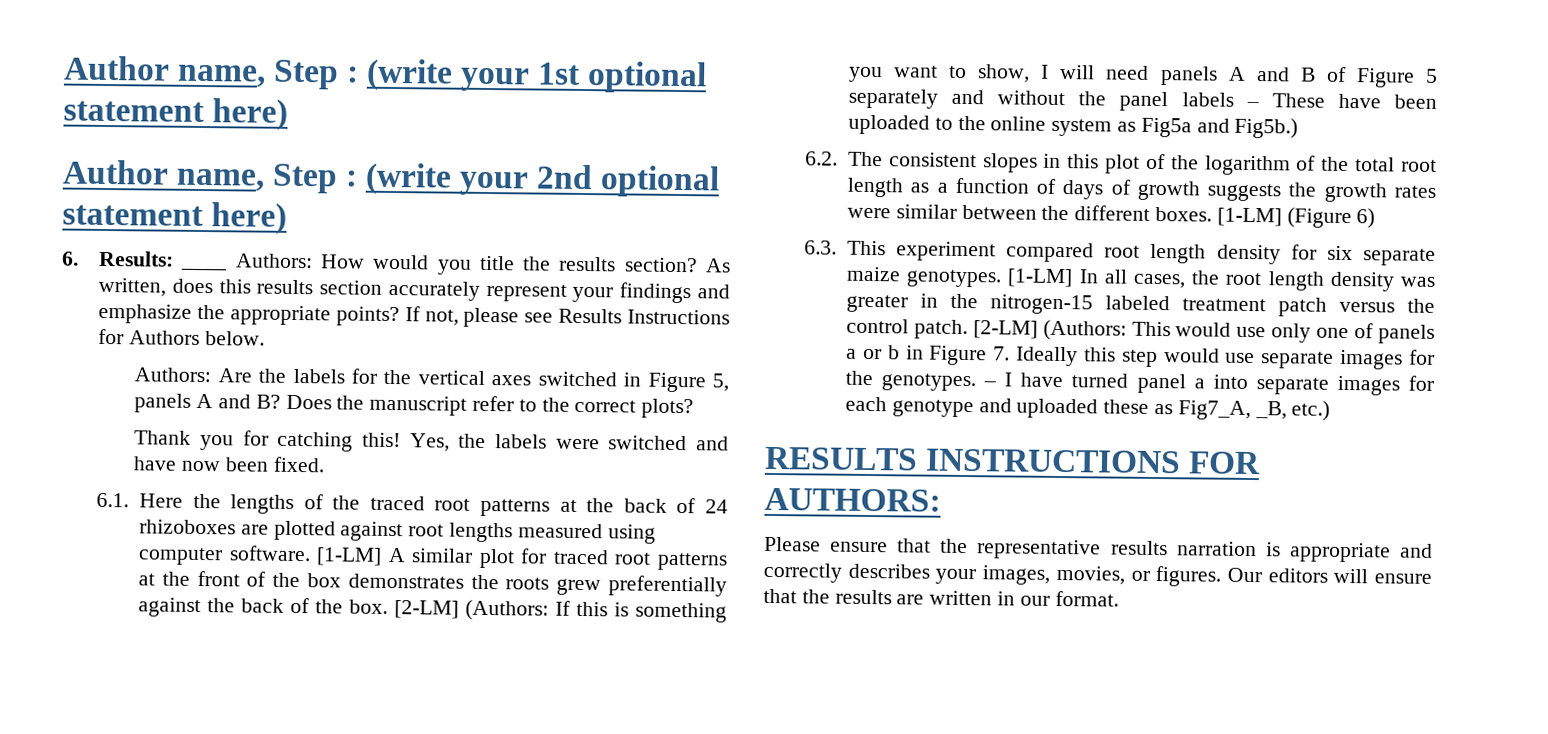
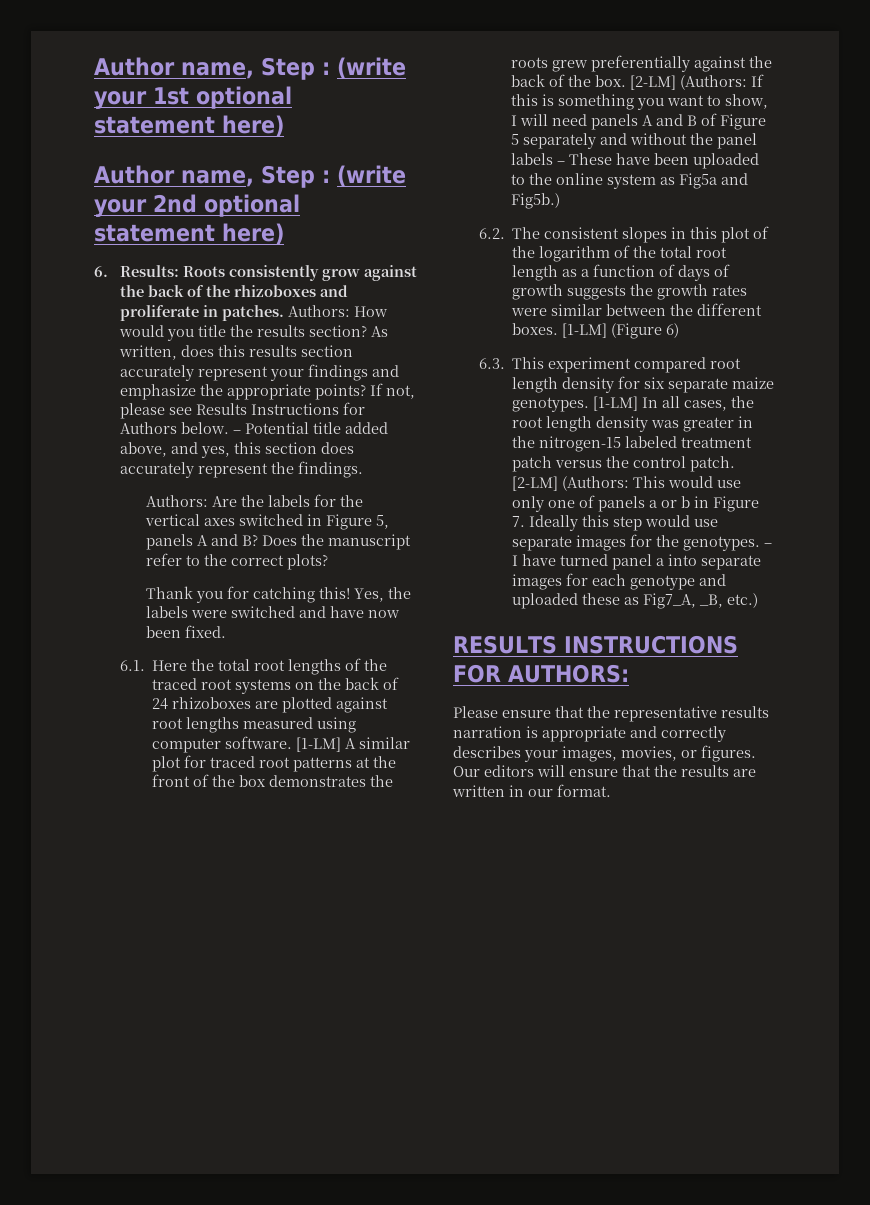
- 6. Results: ____ Authors: How would you title the results section?
+ 6. Results: Roots consistently grow against the back of the rhizoboxes and proliferate in patches. Authors: How would you title the results section?
+ – Potential title added above, and yes, this section does accurately represent the findings.
- 6.1. Here the lengths of the traced root patterns at the back of 24 rhizoboxes are plotted against root lengths measured using computer software.
+ 6.1. Here the total root lengths of the traced root systems on the back of 24 rhizoboxes are plotted against root lengths measured using computer software.

